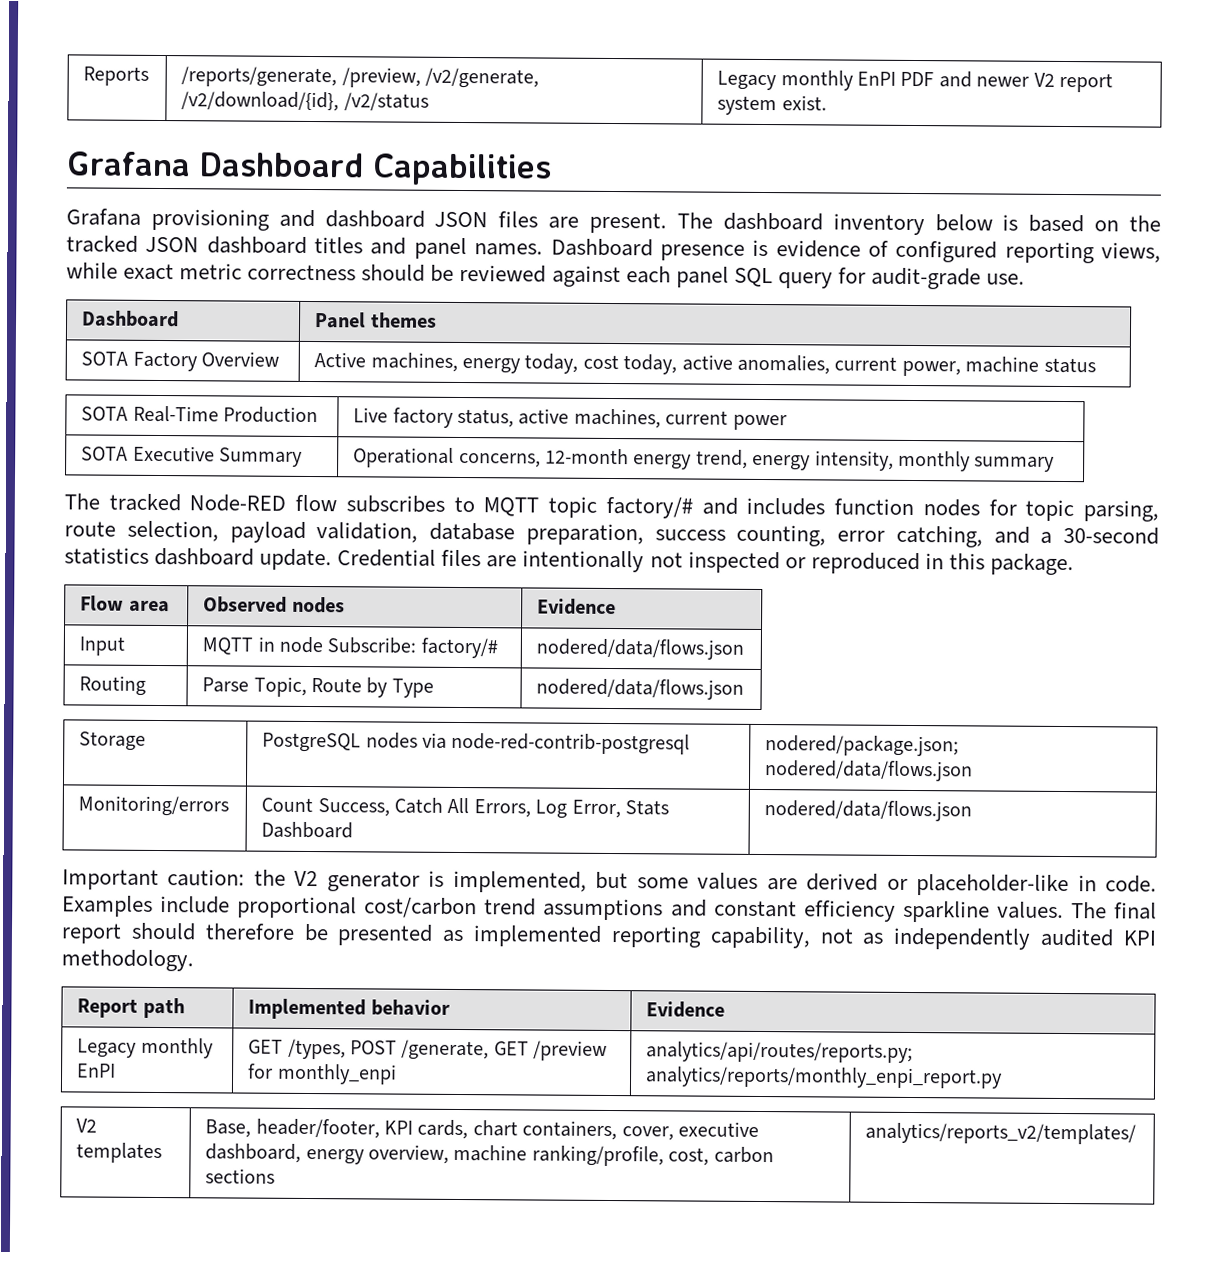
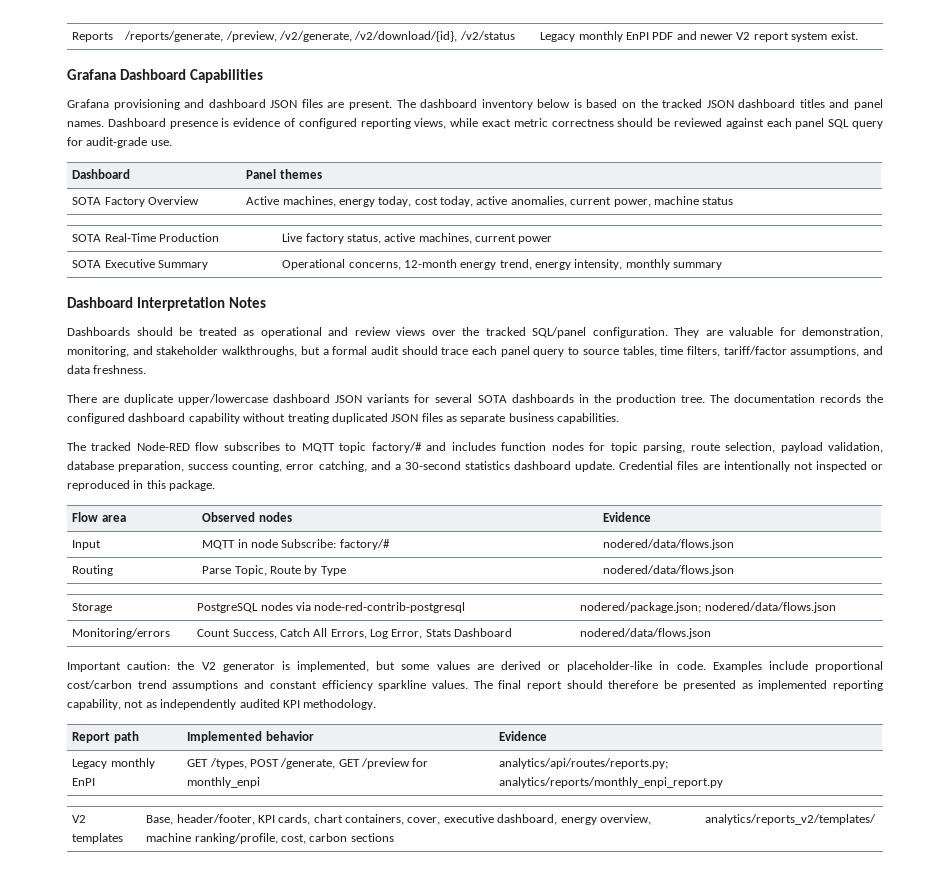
+ Dashboard Interpretation Notes
+ Dashboards should be treated as operational and review views over the tracked SQL/panel configuration. They are valuable for demonstration, monitoring, and stakeholder walkthroughs, but a formal audit should trace each panel query to source tables, time filters, tariff/factor assumptions, and data freshness.
+ There are duplicate upper/lowercase dashboard JSON variants for several SOTA dashboards in the production tree. The documentation records the configured dashboard capability without treating duplicated JSON files as separate business capabilities.

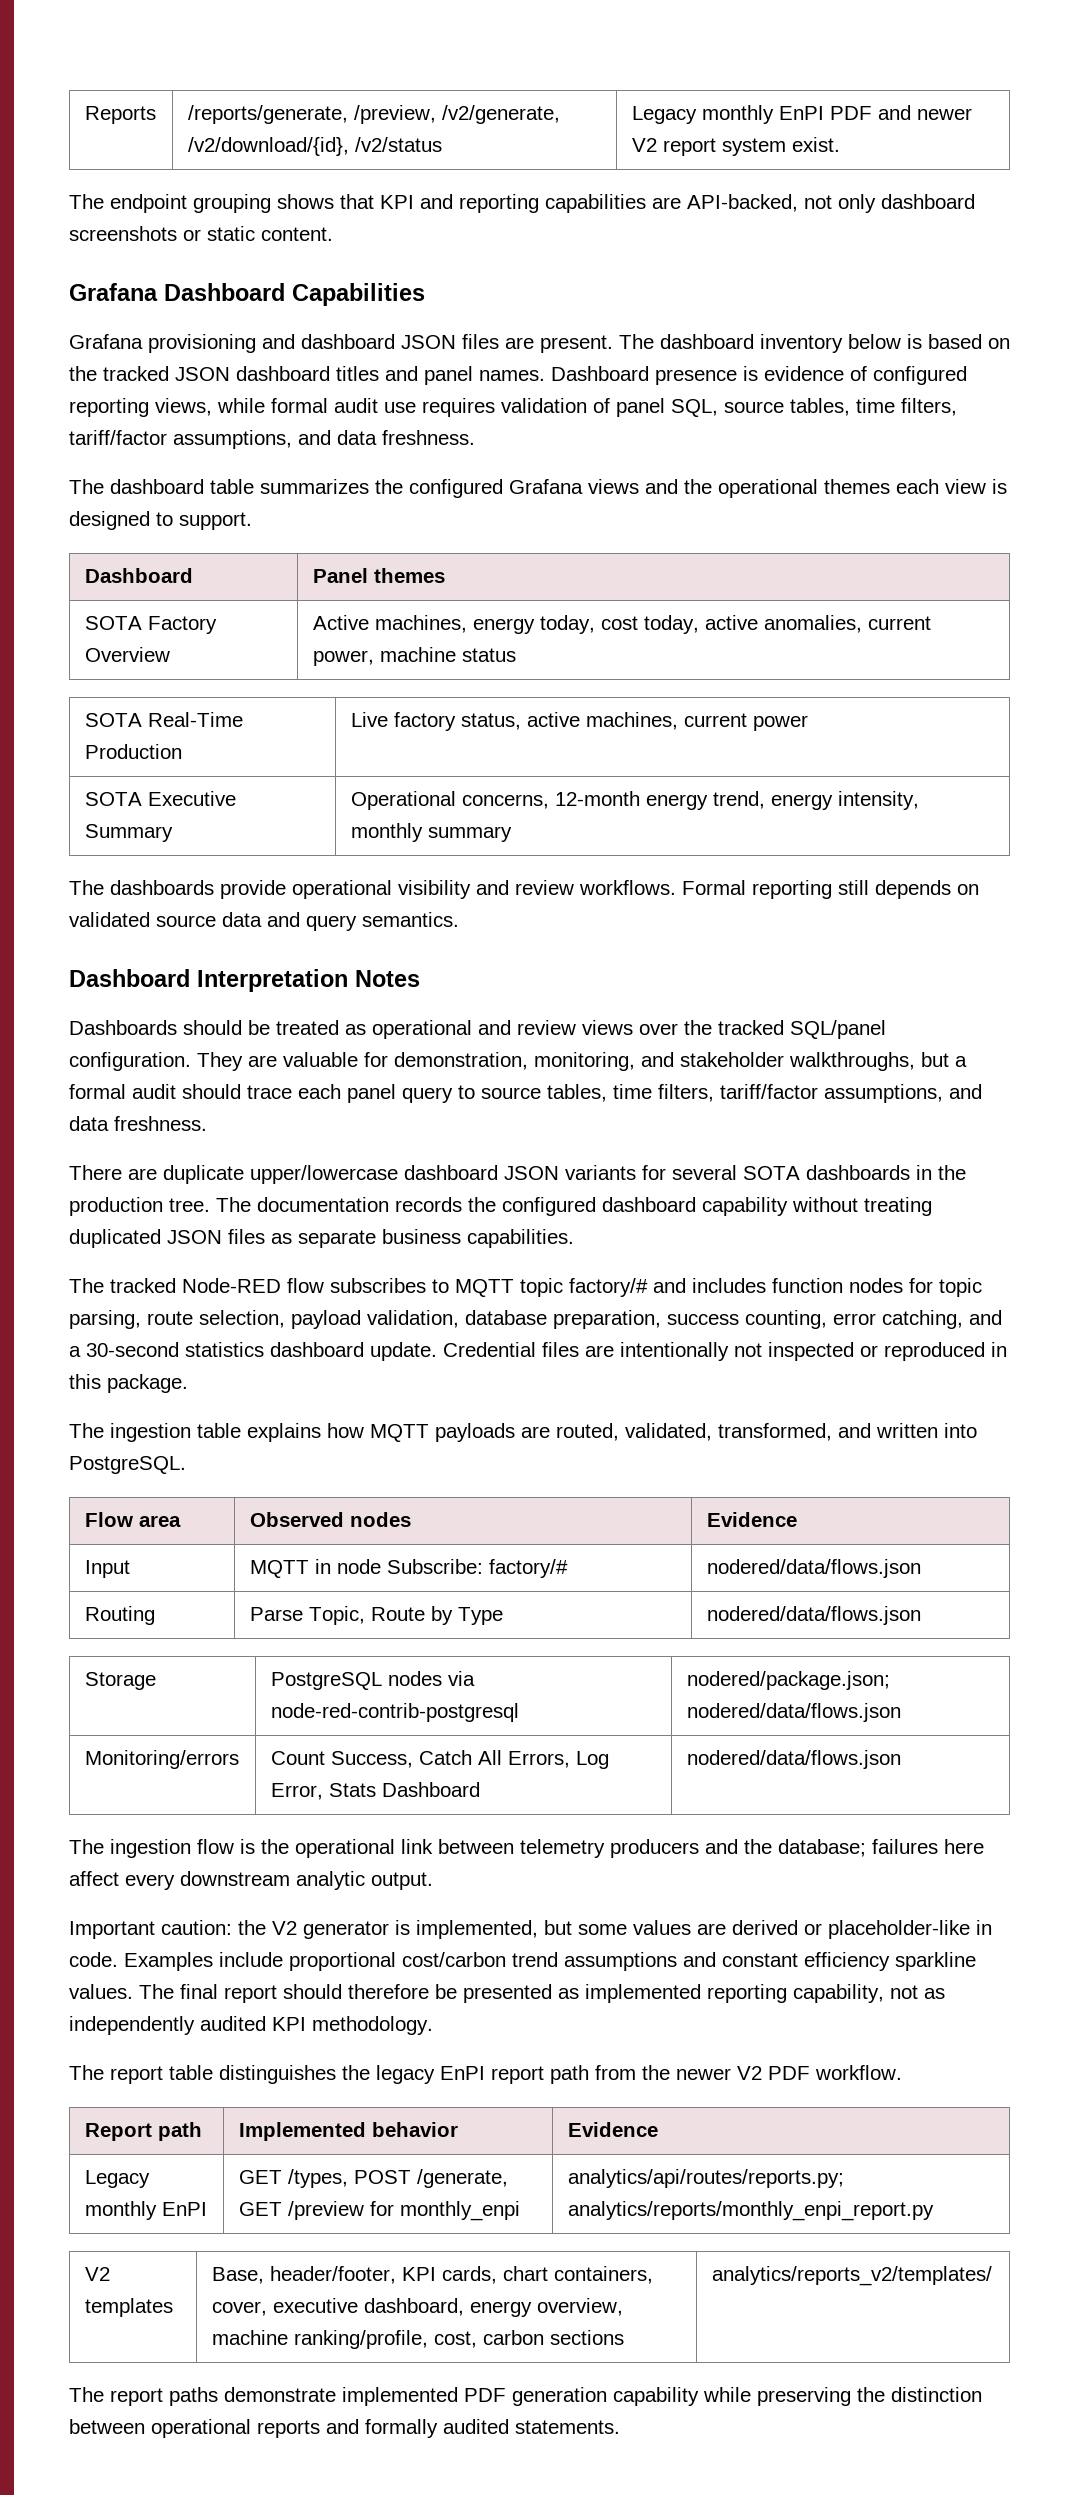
+ The endpoint grouping shows that KPI and reporting capabilities are API-backed, not only dashboard screenshots or static content.
- Dashboard presence is evidence of configured reporting views, while exact metric correctness should be reviewed against each panel SQL query for audit-grade use.
+ Dashboard presence is evidence of configured reporting views, while formal audit use requires validation of panel SQL, source tables, time filters, tariff/factor assumptions, and data freshness.
+ The dashboard table summarizes the configured Grafana views and the operational themes each view is designed to support.
+ The dashboards provide operational visibility and review workflows. Formal reporting still depends on validated source data and query semantics.
+ The ingestion table explains how MQTT payloads are routed, validated, transformed, and written into PostgreSQL.
+ The ingestion flow is the operational link between telemetry producers and the database; failures here affect every downstream analytic output.
+ The report table distinguishes the legacy EnPI report path from the newer V2 PDF workflow.
+ The report paths demonstrate implemented PDF generation capability while preserving the distinction between operational reports and formally audited statements.

